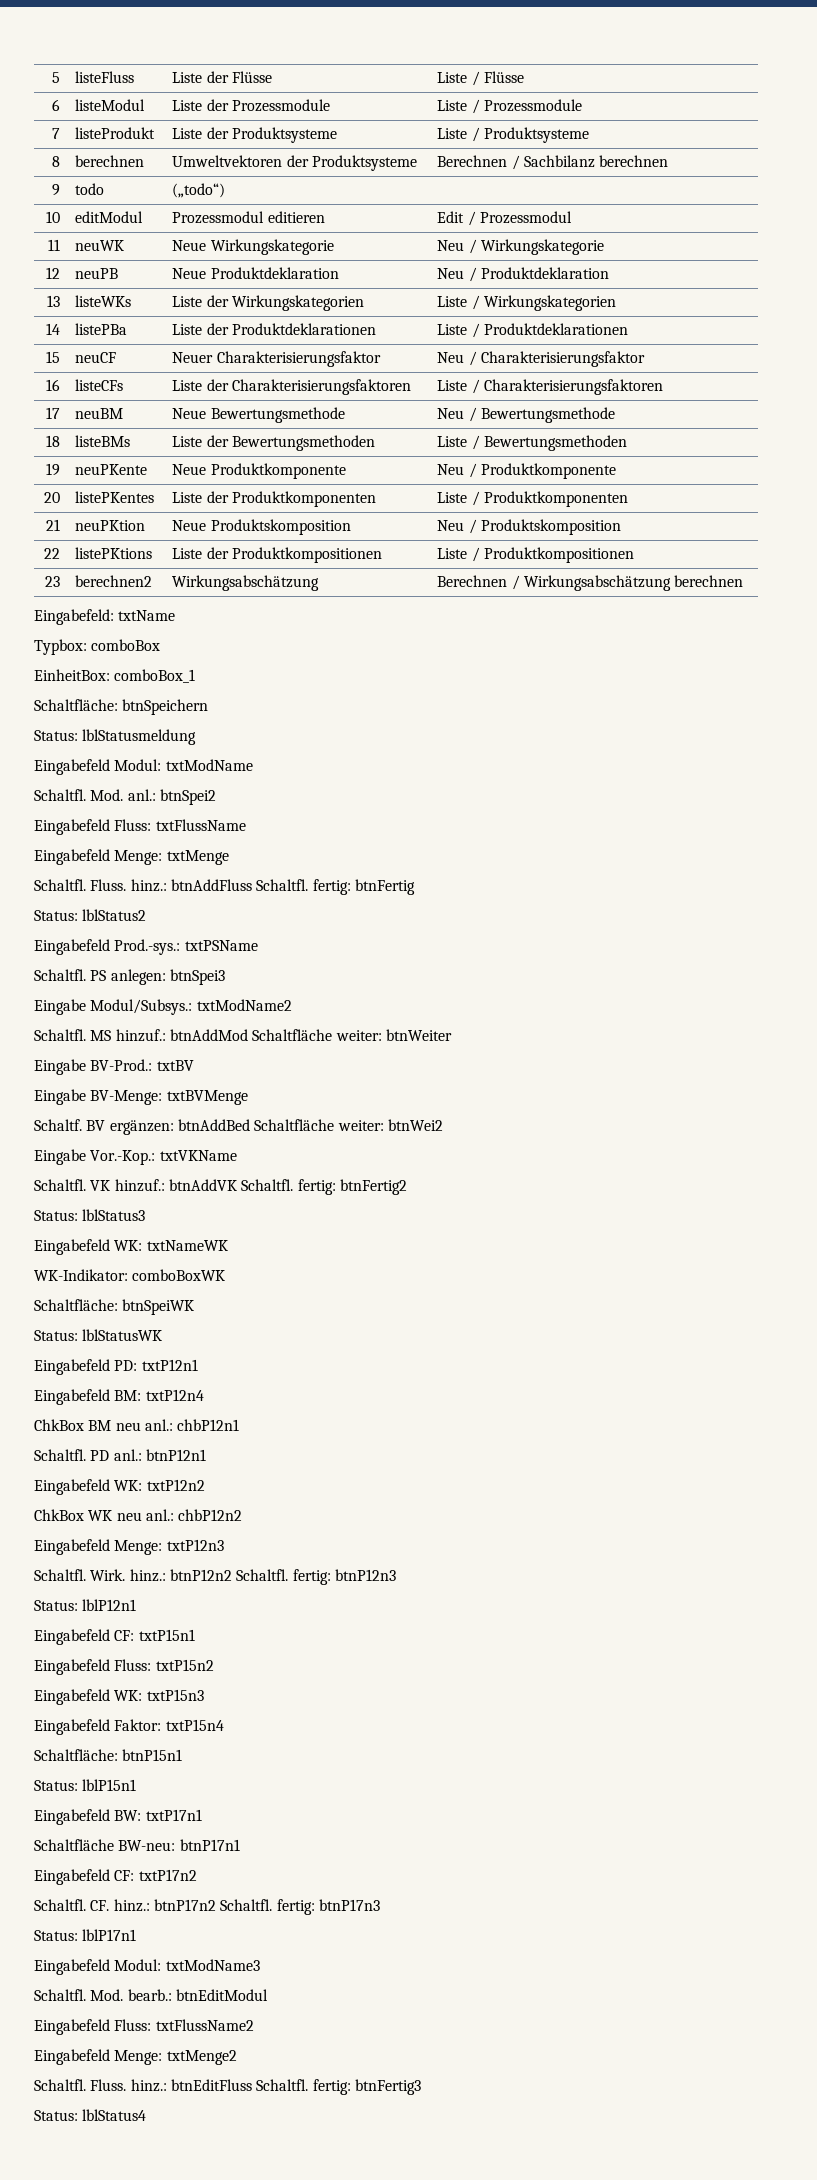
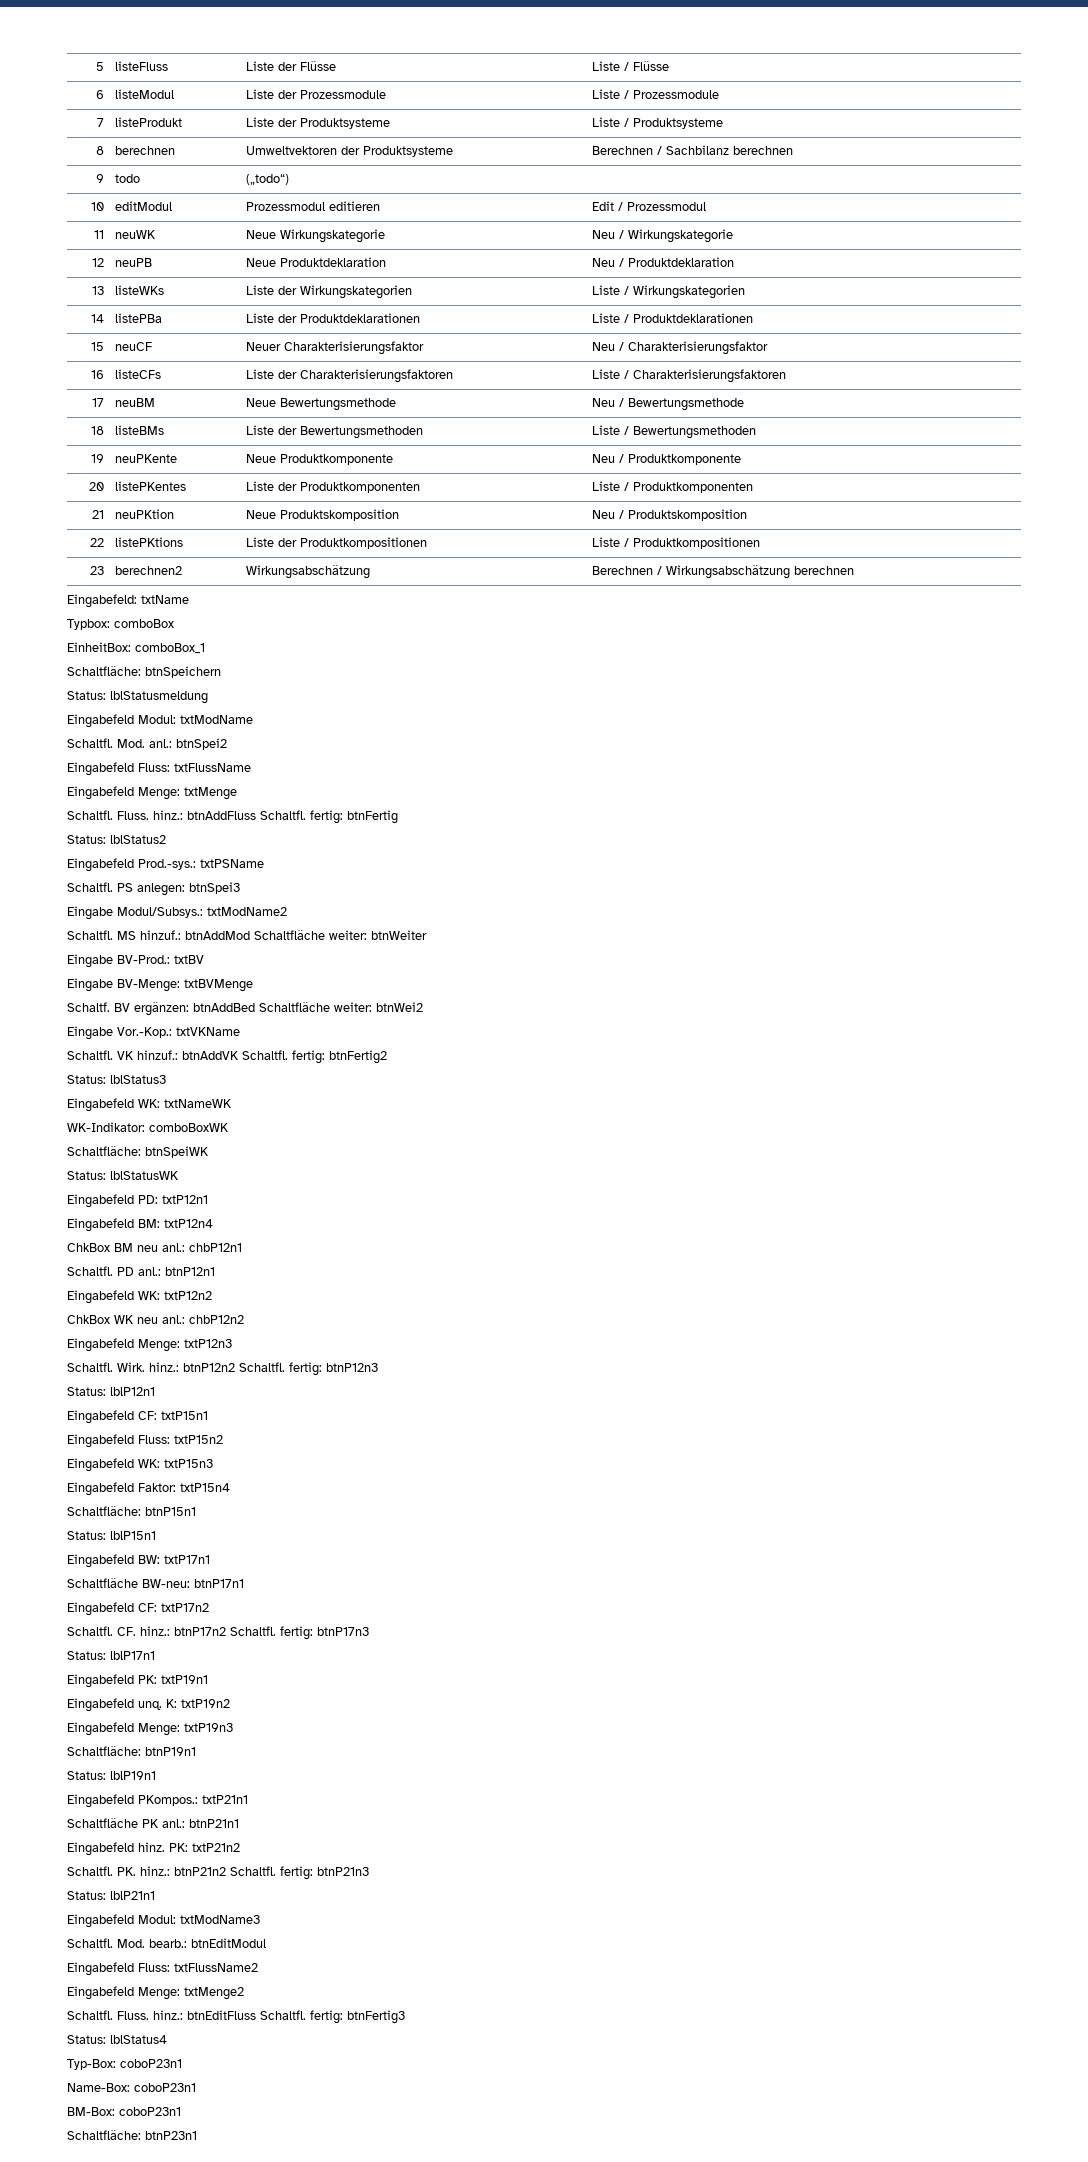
+ Eingabefeld PK: txtP19n1
+ Eingabefeld unq. K: txtP19n2
+ Eingabefeld Menge: txtP19n3
+ Schaltfläche: btnP19n1
+ Status: lblP19n1
+ Eingabefeld PKompos.: txtP21n1
+ Schaltfläche PK anl.: btnP21n1
+ Eingabefeld hinz. PK: txtP21n2
+ Schaltfl. PK. hinz.: btnP21n2 Schaltfl. fertig: btnP21n3
+ Status: lblP21n1
+ Typ-Box: coboP23n1
+ Name-Box: coboP23n1
+ BM-Box: coboP23n1
+ Schaltfläche: btnP23n1

